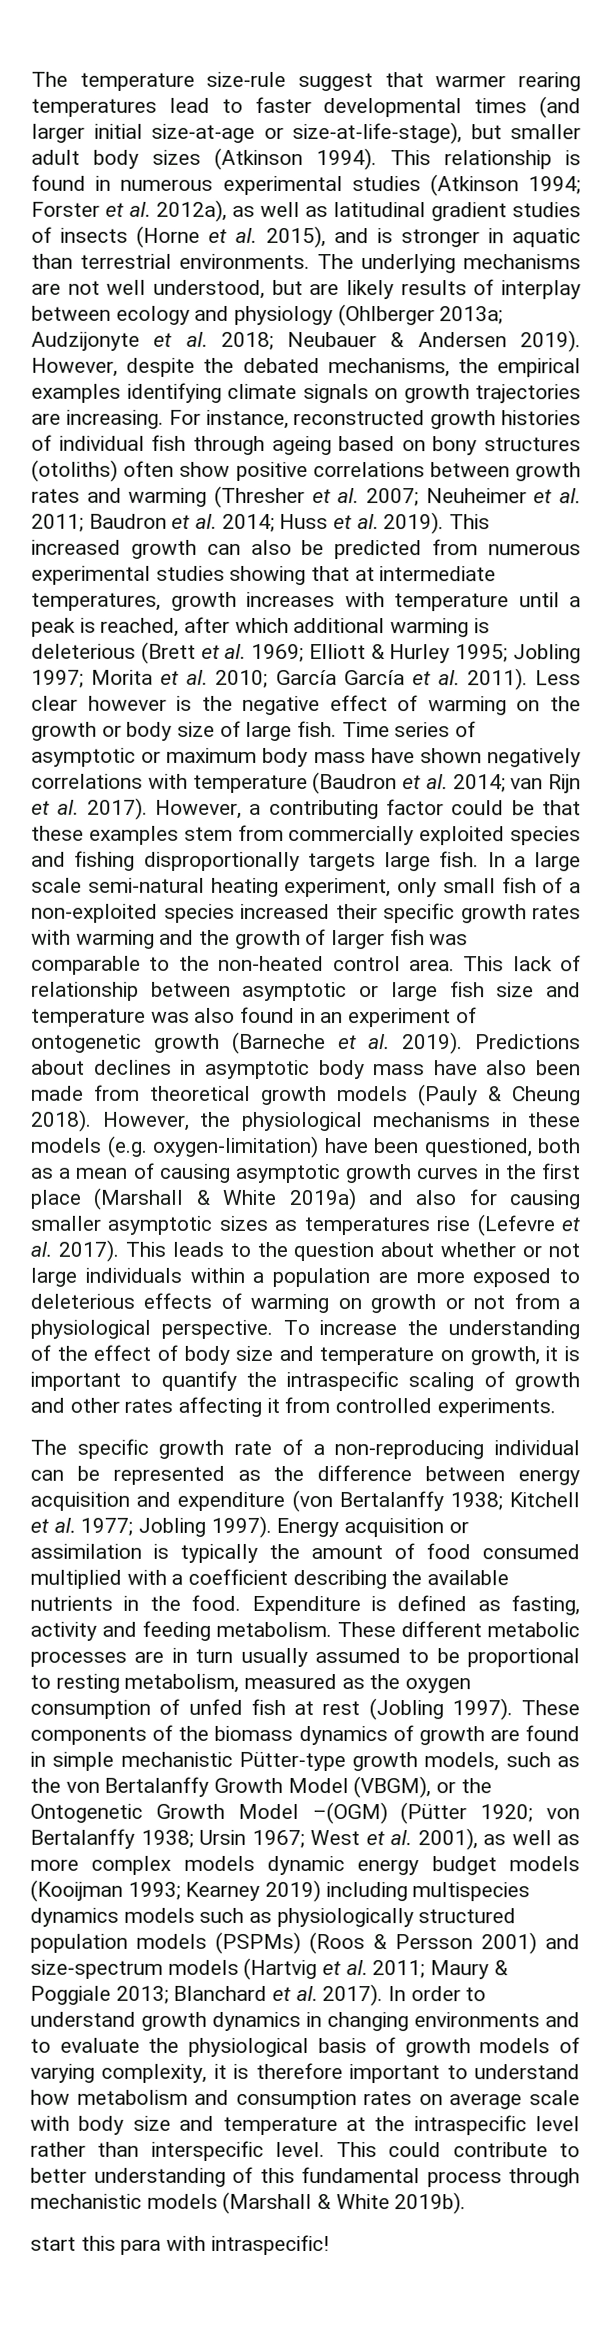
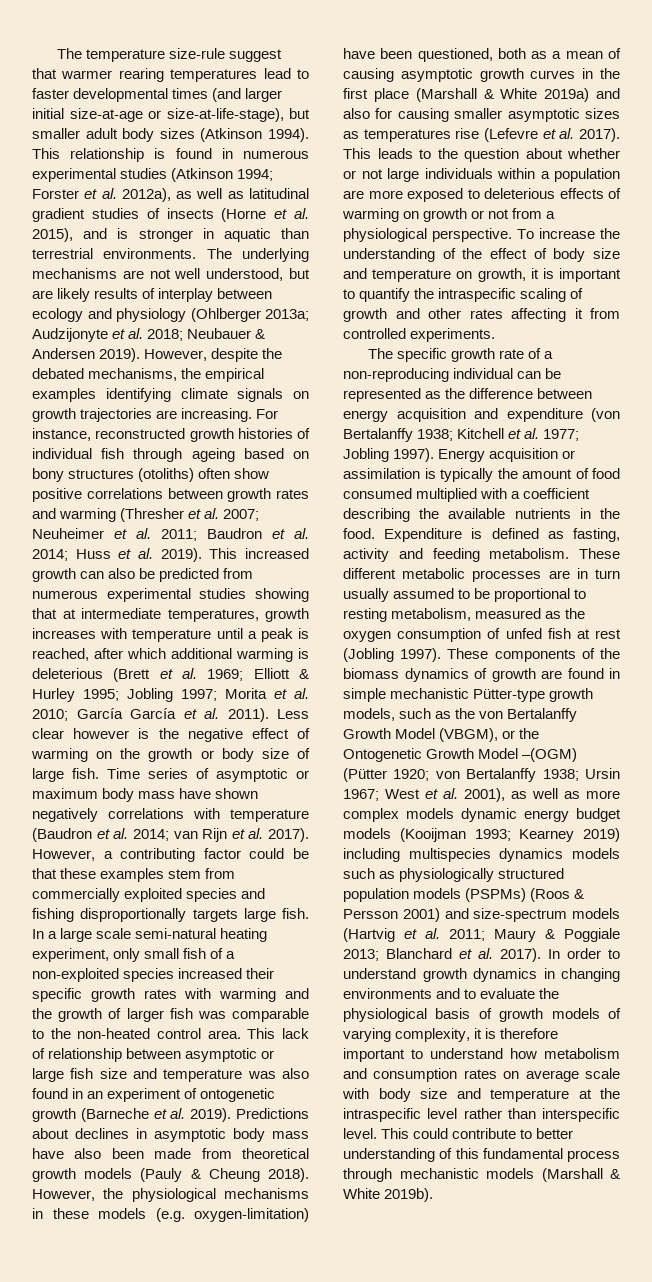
- start this para with intraspecific!

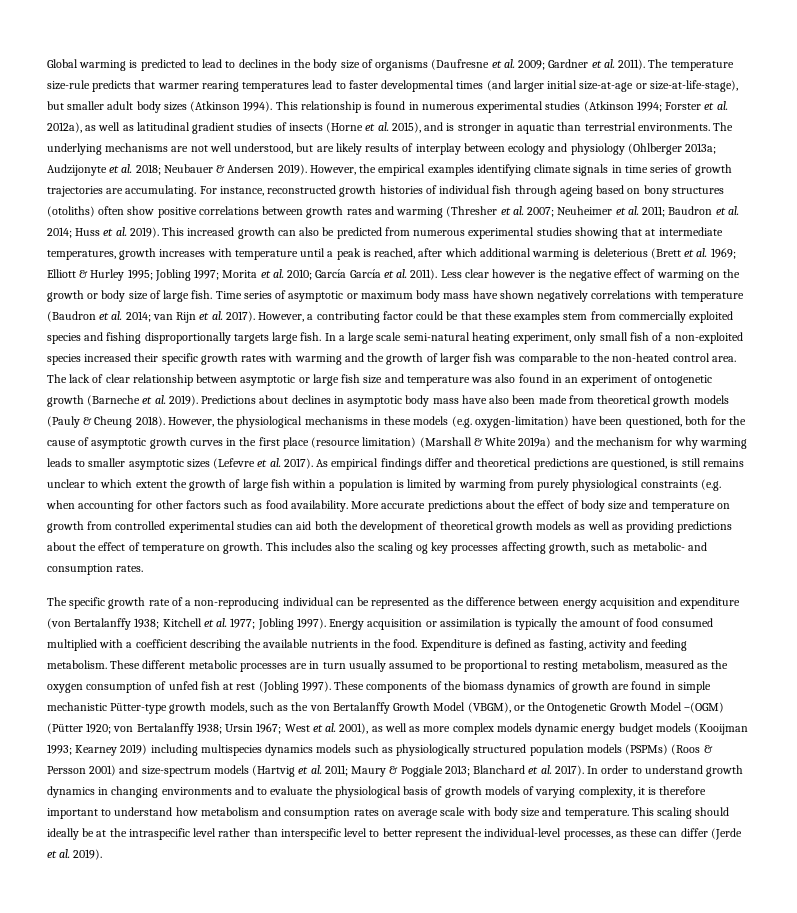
+ Global warming is predicted to lead to declines in the body size of organisms (Daufresne et al. 2009; Gardner et al. 2011).
- The temperature size-rule suggest that warmer rearing temperatures lead to faster developmental times (and larger initial size-at-age or size-at-life-stage), but smaller adult body sizes (Atkinson 1994).
+ The temperature size-rule predicts that warmer rearing temperatures lead to faster developmental times (and larger initial size-at-age or size-at-life-stage), but smaller adult body sizes (Atkinson 1994).
- However, despite the debated mechanisms, the empirical examples identifying climate signals on growth trajectories are increasing.
+ However, the empirical examples identifying climate signals in time series of growth trajectories are accumulating.
- This lack of relationship between asymptotic or large fish size and temperature was also found in an experiment of ontogenetic growth (Barneche et al. 2019).
+ The lack of clear relationship between asymptotic or large fish size and temperature was also found in an experiment of ontogenetic growth (Barneche et al. 2019).
- However, the physiological mechanisms in these models (e.g. oxygen-limitation) have been questioned, both as a mean of causing asymptotic growth curves in the first place (Marshall & White 2019a) and also for causing smaller asymptotic sizes as temperatures rise (Lefevre et al. 2017). This leads to the question about whether or not large individuals within a population are more exposed to deleterious effects of warming on growth or not from a physiological perspective. To increase the understanding of the effect of body size and temperature on growth, it is important to quantify the intraspecific scaling of growth and other rates affecting it from controlled experiments.
+ However, the physiological mechanisms in these models (e.g. oxygen-limitation) have been questioned, both for the cause of asymptotic growth curves in the first place (resource limitation) (Marshall & White 2019a) and the mechanism for why warming leads to smaller asymptotic sizes (Lefevre et al. 2017). As empirical findings differ and theoretical predictions are questioned, is still remains unclear to which extent the growth of large fish within a population is limited by warming from purely physiological constraints (e.g. when accounting for other factors such as food availability. More accurate predictions about the effect of body size and temperature on growth from controlled experimental studies can aid both the development of theoretical growth models as well as providing predictions about the effect of temperature on growth. This includes also the scaling og key processes affecting growth, such as metabolic- and consumption rates.
- In order to understand growth dynamics in changing environments and to evaluate the physiological basis of growth models of varying complexity, it is therefore important to understand how metabolism and consumption rates on average scale with body size and temperature at the intraspecific level rather than interspecific level. This could contribute to better understanding of this fundamental process through mechanistic models (Marshall & White 2019b).
+ In order to understand growth dynamics in changing environments and to evaluate the physiological basis of growth models of varying complexity, it is therefore important to understand how metabolism and consumption rates on average scale with body size and temperature. This scaling should ideally be at the intraspecific level rather than interspecific level to better represent the individual-level processes, as these can differ (Jerde et al. 2019).

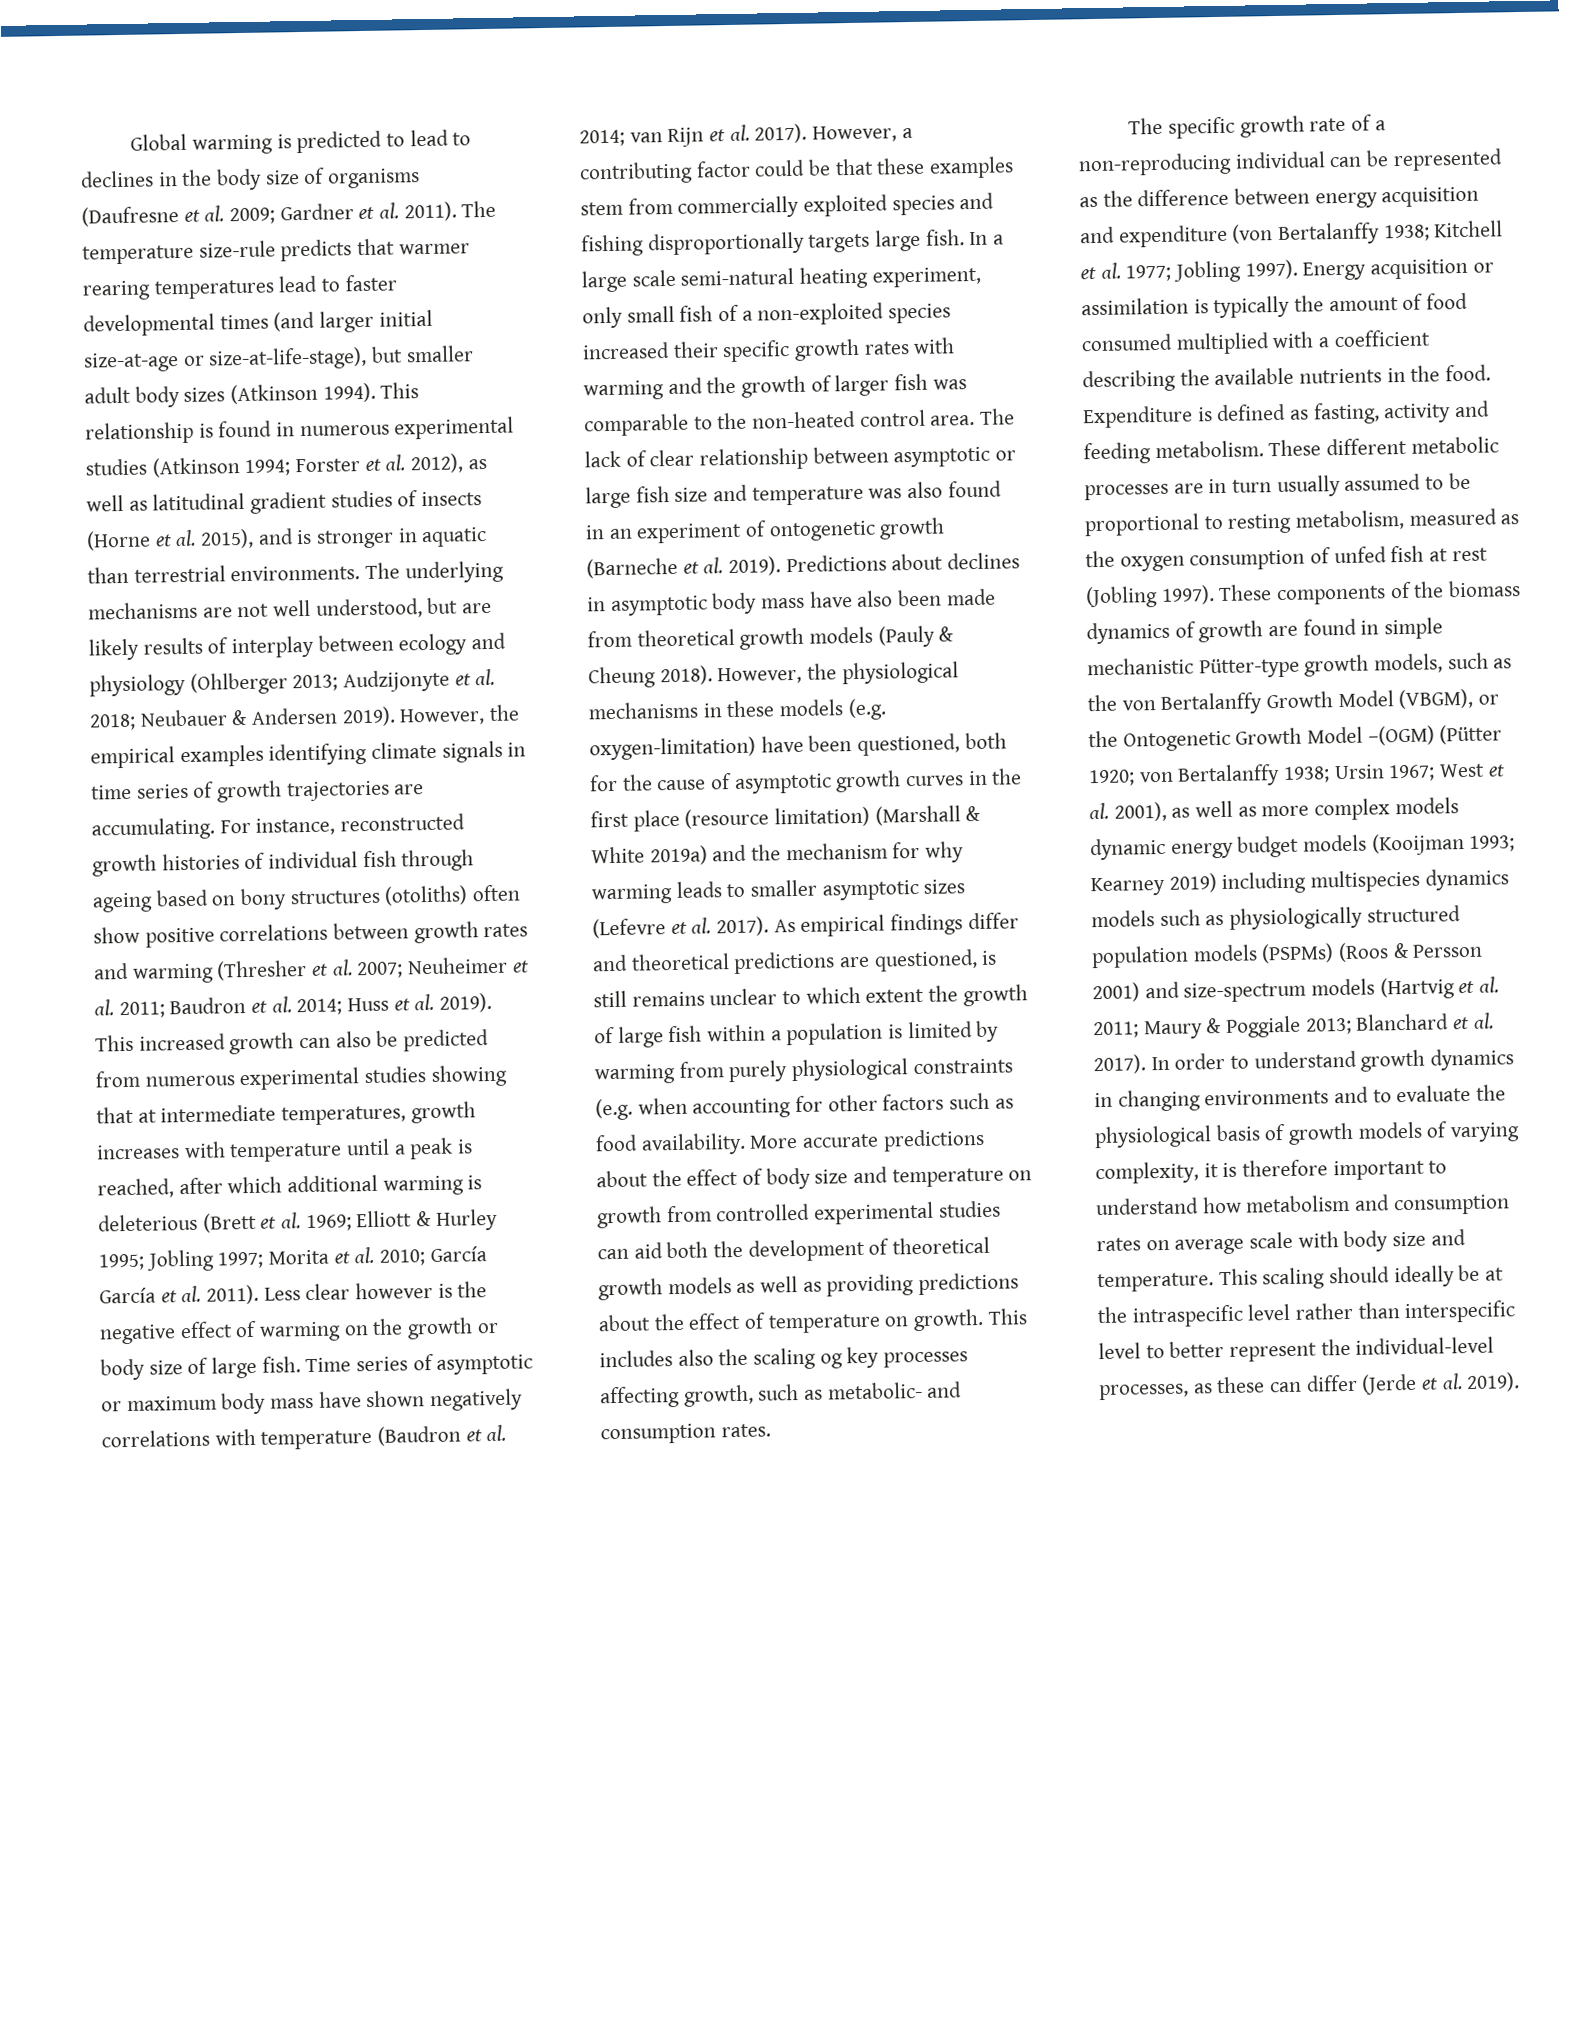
- This relationship is found in numerous experimental studies (Atkinson 1994; Forster et al. 2012a), as well as latitudinal gradient studies of insects (Horne et al. 2015), and is stronger in aquatic than terrestrial environments.
+ This relationship is found in numerous experimental studies (Atkinson 1994; Forster et al. 2012), as well as latitudinal gradient studies of insects (Horne et al. 2015), and is stronger in aquatic than terrestrial environments.
- The underlying mechanisms are not well understood, but are likely results of interplay between ecology and physiology (Ohlberger 2013a; Audzijonyte et al. 2018; Neubauer & Andersen 2019).
+ The underlying mechanisms are not well understood, but are likely results of interplay between ecology and physiology (Ohlberger 2013; Audzijonyte et al. 2018; Neubauer & Andersen 2019).

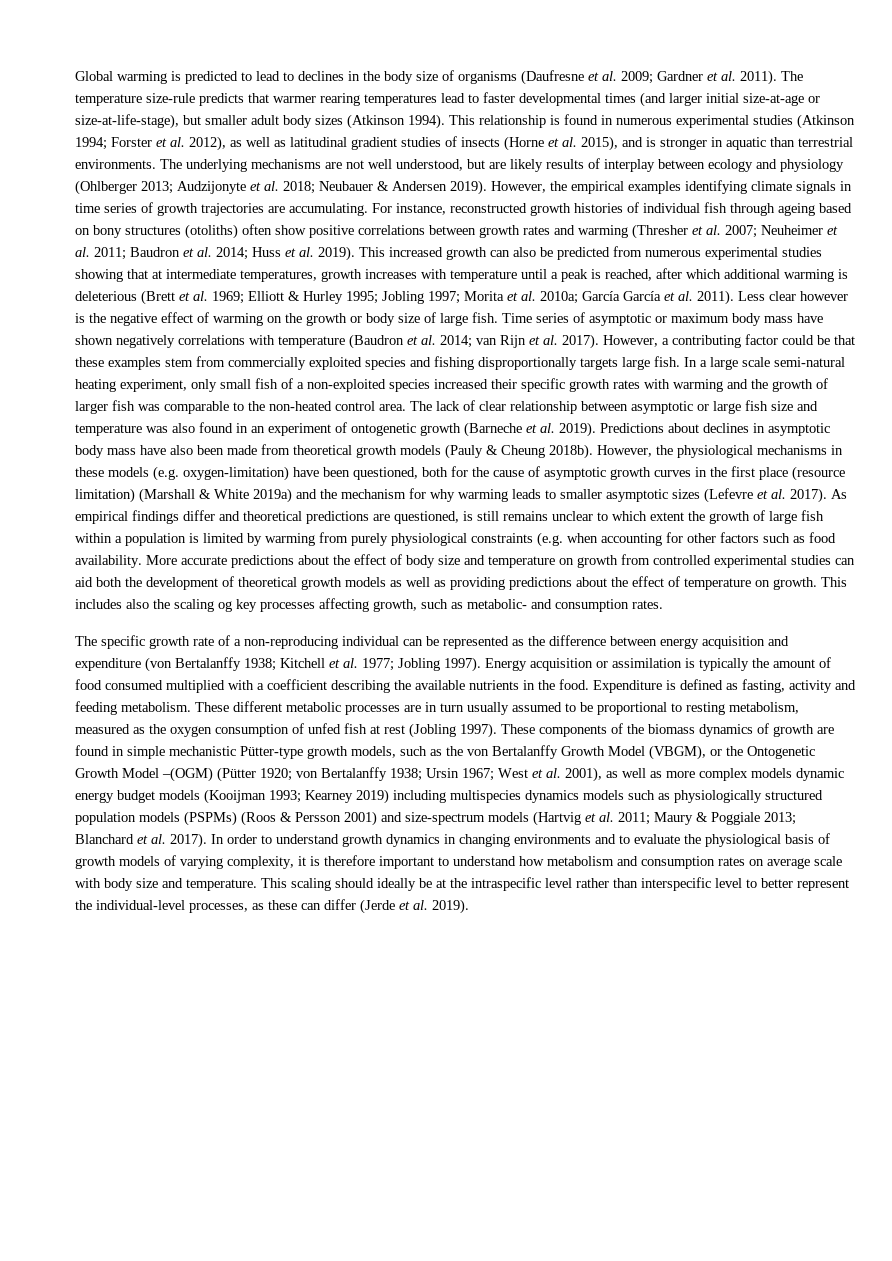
- This increased growth can also be predicted from numerous experimental studies showing that at intermediate temperatures, growth increases with temperature until a peak is reached, after which additional warming is deleterious (Brett et al. 1969; Elliott & Hurley 1995; Jobling 1997; Morita et al. 2010; García García et al. 2011).
+ This increased growth can also be predicted from numerous experimental studies showing that at intermediate temperatures, growth increases with temperature until a peak is reached, after which additional warming is deleterious (Brett et al. 1969; Elliott & Hurley 1995; Jobling 1997; Morita et al. 2010a; García García et al. 2011).
- Predictions about declines in asymptotic body mass have also been made from theoretical growth models (Pauly & Cheung 2018).
+ Predictions about declines in asymptotic body mass have also been made from theoretical growth models (Pauly & Cheung 2018b).

